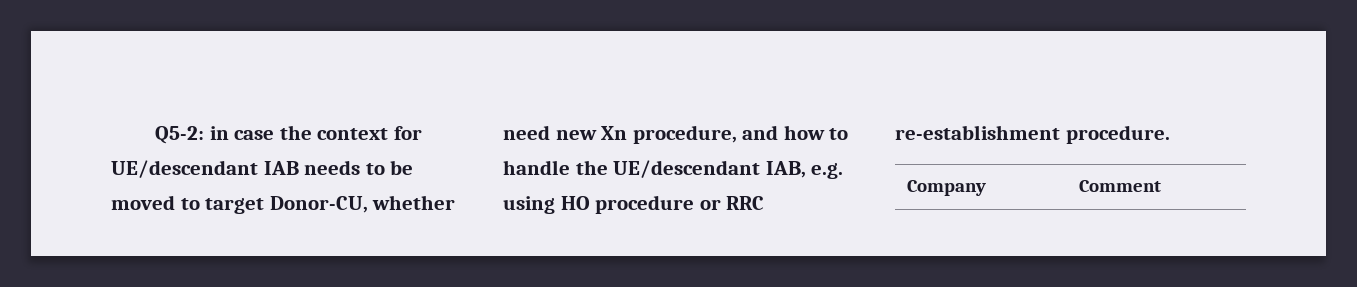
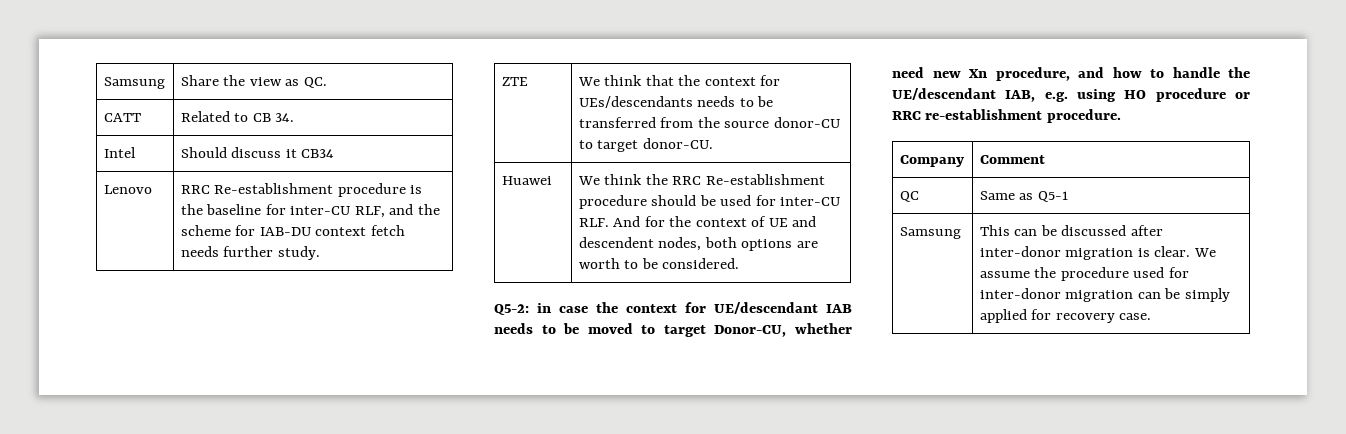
+ Samsung | Share the view as QC.
+ CATT | Related to CB 34.
+ Intel | Should discuss it CB34
+ Lenovo | RRC Re-establishment procedure is the baseline for inter-CU RLF, and the scheme for IAB-DU context fetch needs further study.
+ ZTE | We think that the context for UEs/descendants needs to be transferred from the source donor-CU to target donor-CU.
+ Huawei | We think the RRC Re-establishment procedure should be used for inter-CU RLF. And for the context of UE and descendent nodes, both options are worth to be considered.
+ QC | Same as Q5-1
+ Samsung | This can be discussed after inter-donor migration is clear. We assume the procedure used for inter-donor migration can be simply applied for recovery case.

